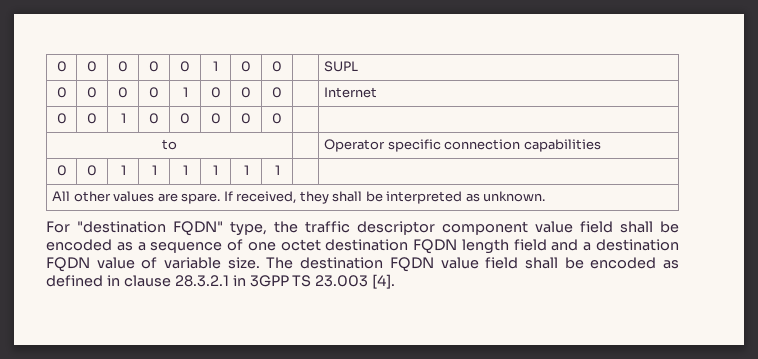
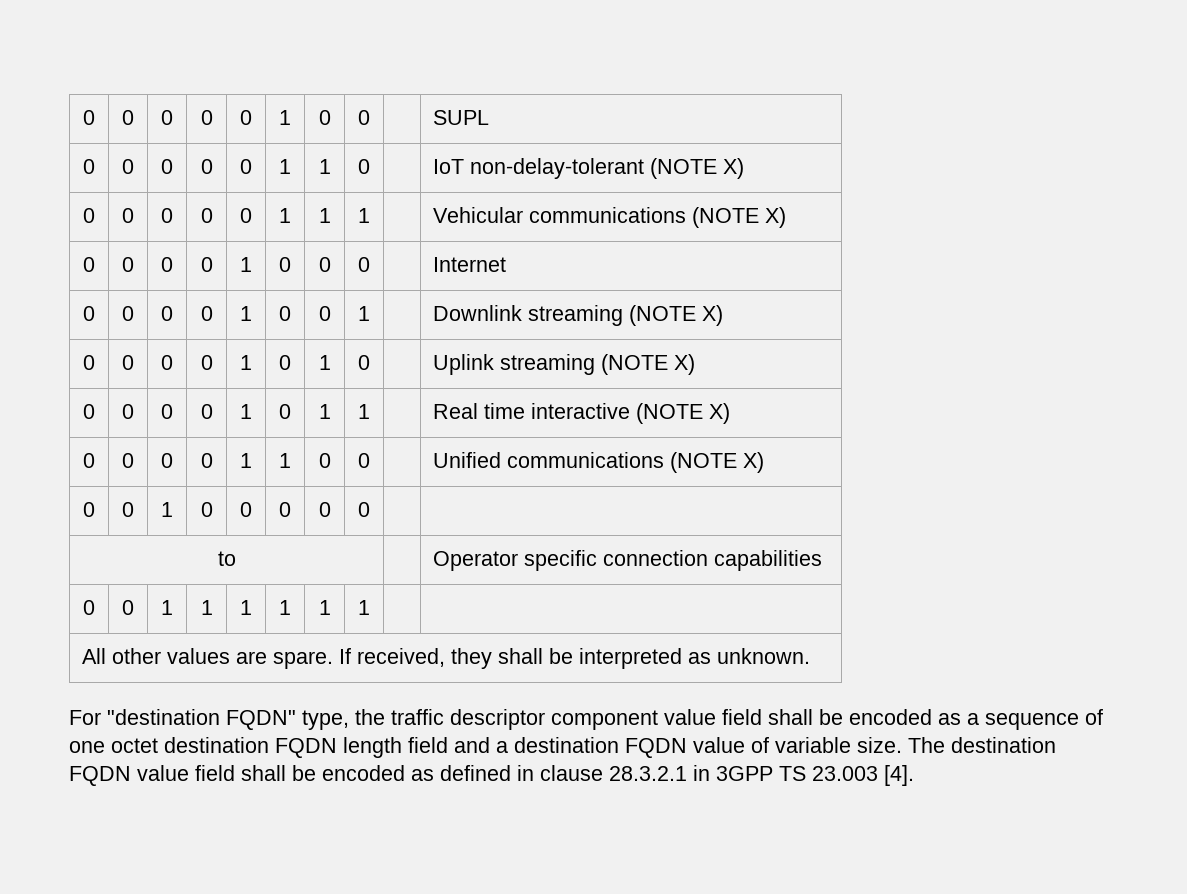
+ 0 | 0 | 0 | 0 | 0 | 1 | 1 | 0 | | IoT non-delay-tolerant (NOTE X)
+ 0 | 0 | 0 | 0 | 0 | 1 | 1 | 1 | | Vehicular communications (NOTE X)
+ 0 | 0 | 0 | 0 | 1 | 0 | 0 | 1 | | Downlink streaming (NOTE X)
+ 0 | 0 | 0 | 0 | 1 | 0 | 1 | 0 | | Uplink streaming (NOTE X)
+ 0 | 0 | 0 | 0 | 1 | 0 | 1 | 1 | | Real time interactive (NOTE X)
+ 0 | 0 | 0 | 0 | 1 | 1 | 0 | 0 | | Unified communications (NOTE X)

